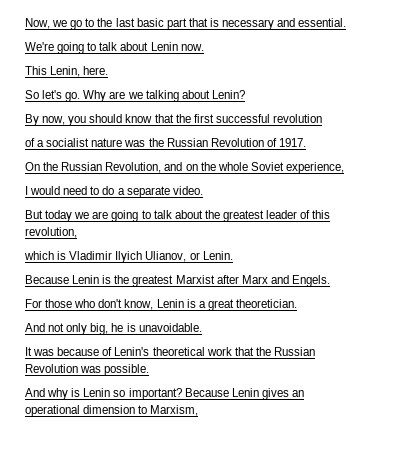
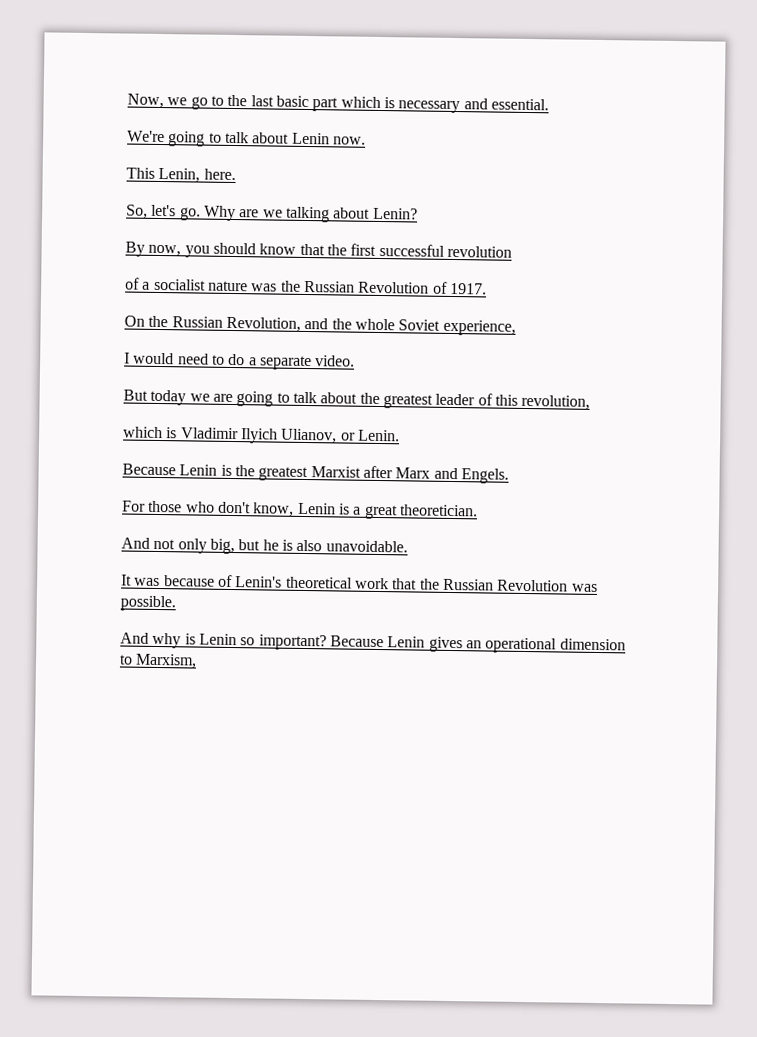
- Now, we go to the last basic part that is necessary and essential.
+ Now, we go to the last basic part which is necessary and essential.
- So let's go.
+ So, let's go.
- On the Russian Revolution, and on the whole Soviet experience,
+ On the Russian Revolution, and the whole Soviet experience,
- And not only big, he is unavoidable.
+ And not only big, but he is also unavoidable.

